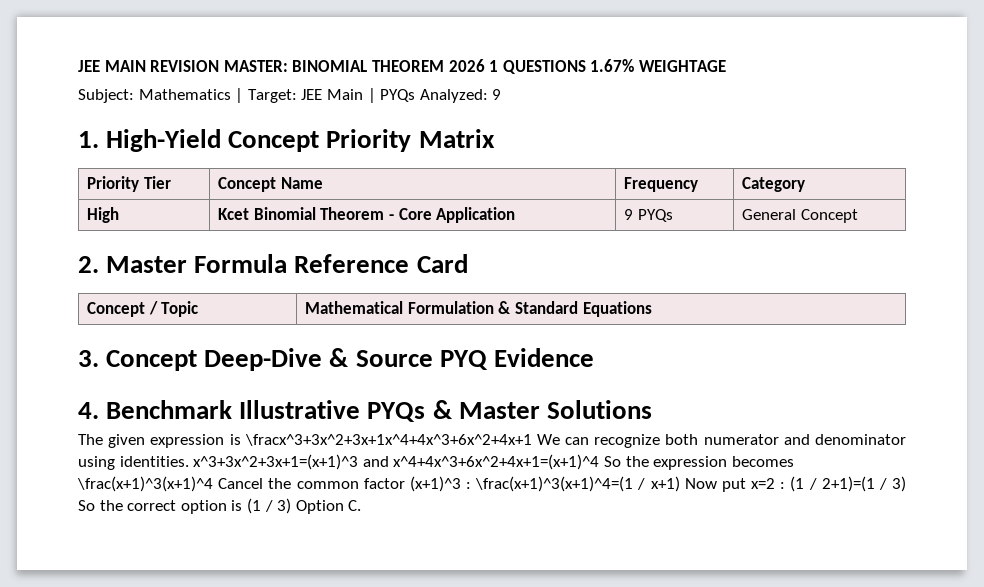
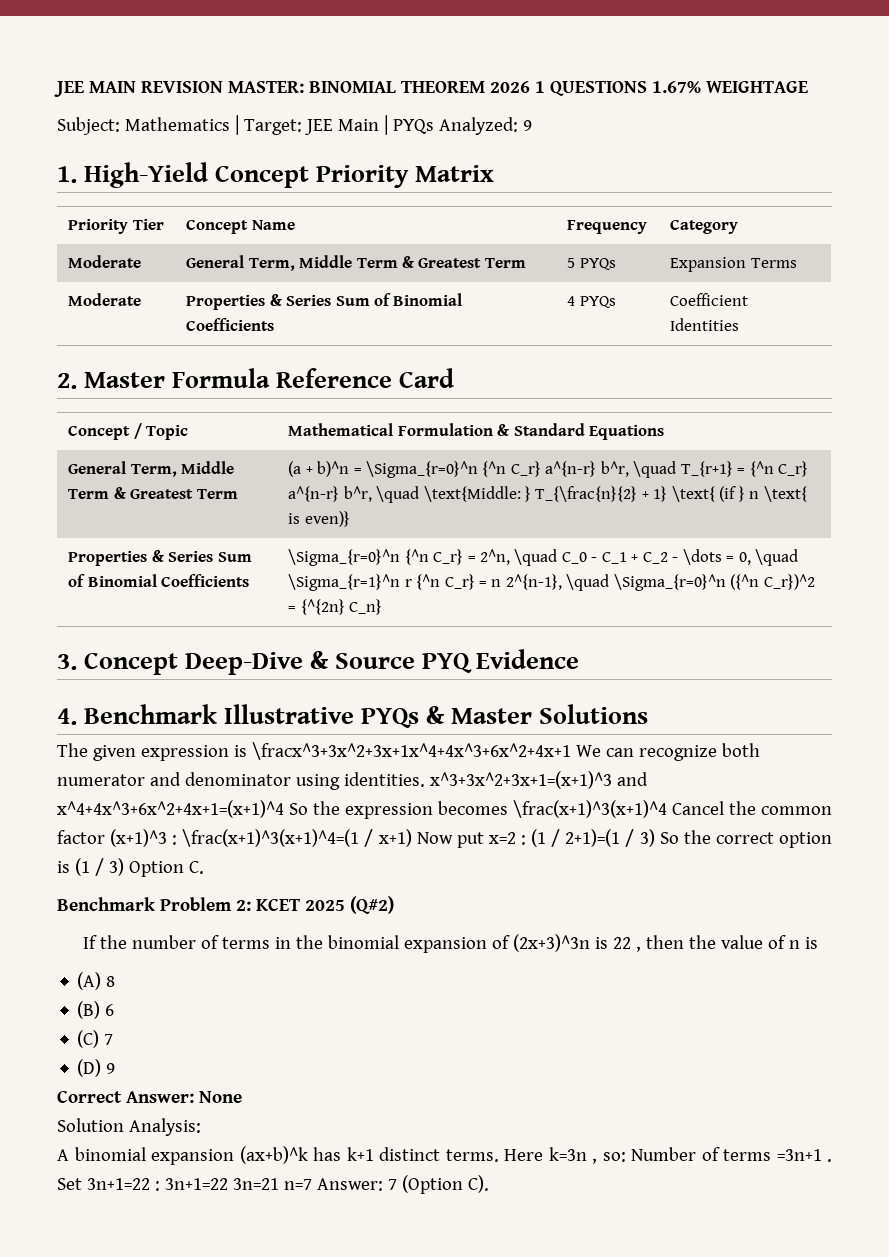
- High | Kcet Binomial Theorem - Core Application | 9 PYQs | General Concept
+ Moderate | General Term, Middle Term & Greatest Term | 5 PYQs | Expansion Terms
+ Moderate | Properties & Series Sum of Binomial Coefficients | 4 PYQs | Coefficient Identities
+ General Term, Middle Term & Greatest Term | (a + b)^n = \Sigma_{r=0}^n {^n C_r} a^{n-r} b^r, \quad T_{r+1} = {^n C_r} a^{n-r} b^r, \quad \text{Middle: } T_{\frac{n}{2} + 1} \text{ (if } n \text{ is even)}
+ Properties & Series Sum of Binomial Coefficients | \Sigma_{r=0}^n {^n C_r} = 2^n, \quad C_0 - C_1 + C_2 - \dots = 0, \quad \Sigma_{r=1}^n r {^n C_r} = n 2^{n-1}, \quad \Sigma_{r=0}^n ({^n C_r})^2 = {^{2n} C_n}
+ Benchmark Problem 2: KCET 2025 (Q#2)
+ If the number of terms in the binomial expansion of (2x+3)^3n is 22 , then the value of n is
+ (A) 8
+ (B) 6
+ (C) 7
+ (D) 9
+ Correct Answer: None
+ Solution Analysis:
+ A binomial expansion (ax+b)^k has k+1 distinct terms. Here k=3n , so: Number of terms =3n+1 . Set 3n+1=22 : 3n+1=22 3n=21 n=7 Answer: 7 (Option C).

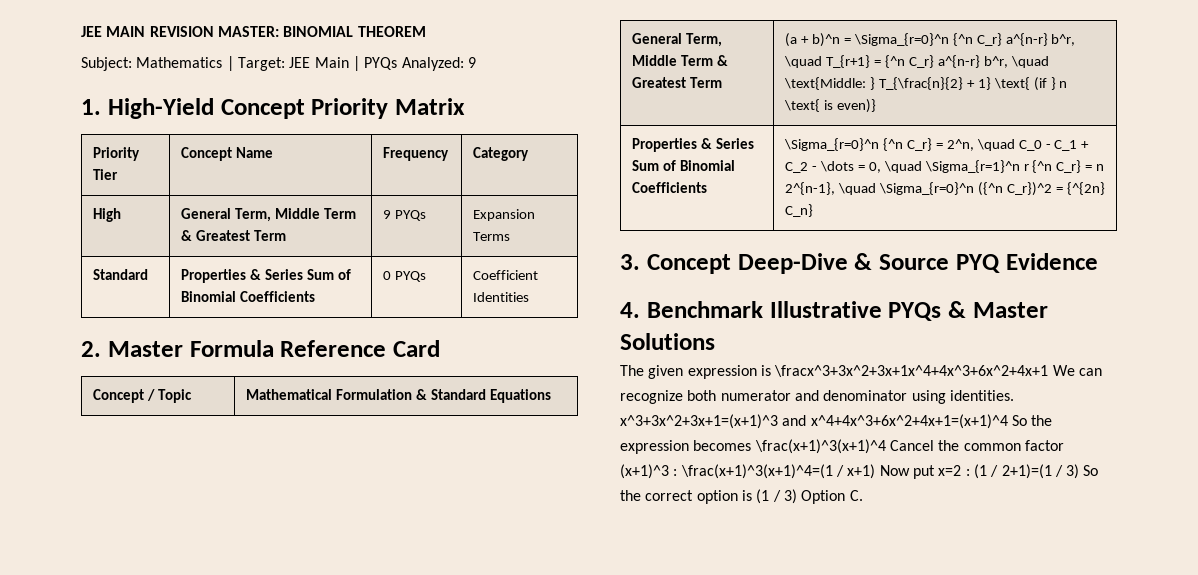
- JEE MAIN REVISION MASTER: BINOMIAL THEOREM 2026 1 QUESTIONS 1.67% WEIGHTAGE
+ JEE MAIN REVISION MASTER: BINOMIAL THEOREM
- Moderate | General Term, Middle Term & Greatest Term | 5 PYQs | Expansion Terms
+ High | General Term, Middle Term & Greatest Term | 9 PYQs | Expansion Terms
- Moderate | Properties & Series Sum of Binomial Coefficients | 4 PYQs | Coefficient Identities
+ Standard | Properties & Series Sum of Binomial Coefficients | 0 PYQs | Coefficient Identities
- Benchmark Problem 2: KCET 2025 (Q#2)
- If the number of terms in the binomial expansion of (2x+3)^3n is 22 , then the value of n is
- (A) 8
- (B) 6
- (C) 7
- (D) 9
- Correct Answer: None
- Solution Analysis:
- A binomial expansion (ax+b)^k has k+1 distinct terms. Here k=3n , so: Number of terms =3n+1 . Set 3n+1=22 : 3n+1=22 3n=21 n=7 Answer: 7 (Option C).

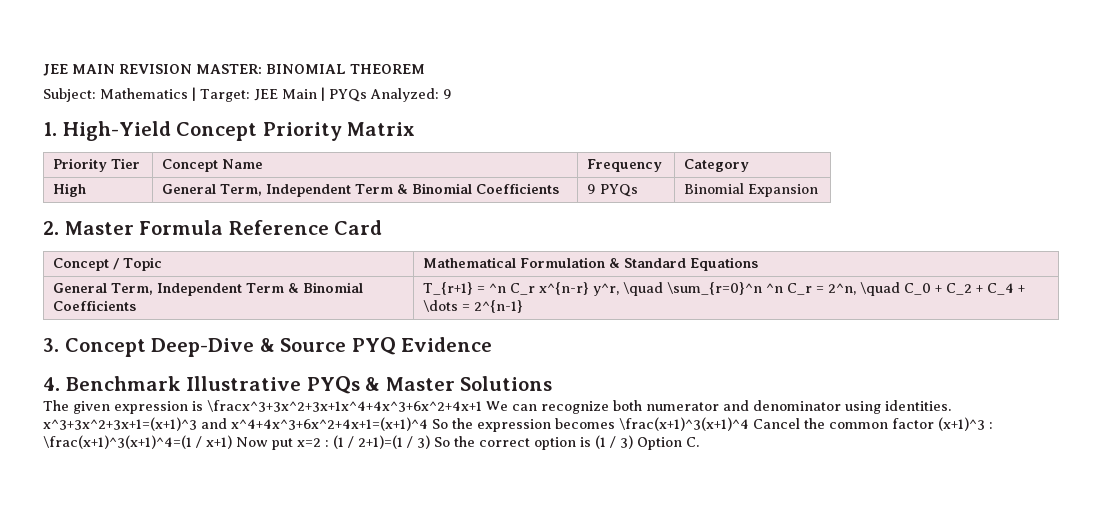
- High | General Term, Middle Term & Greatest Term | 9 PYQs | Expansion Terms
- Standard | Properties & Series Sum of Binomial Coefficients | 0 PYQs | Coefficient Identities
+ High | General Term, Independent Term & Binomial Coefficients | 9 PYQs | Binomial Expansion
- General Term, Middle Term & Greatest Term | (a + b)^n = \Sigma_{r=0}^n {^n C_r} a^{n-r} b^r, \quad T_{r+1} = {^n C_r} a^{n-r} b^r, \quad \text{Middle: } T_{\frac{n}{2} + 1} \text{ (if } n \text{ is even)}
- Properties & Series Sum of Binomial Coefficients | \Sigma_{r=0}^n {^n C_r} = 2^n, \quad C_0 - C_1 + C_2 - \dots = 0, \quad \Sigma_{r=1}^n r {^n C_r} = n 2^{n-1}, \quad \Sigma_{r=0}^n ({^n C_r})^2 = {^{2n} C_n}
+ General Term, Independent Term & Binomial Coefficients | T_{r+1} = ^n C_r x^{n-r} y^r, \quad \sum_{r=0}^n ^n C_r = 2^n, \quad C_0 + C_2 + C_4 + \dots = 2^{n-1}

